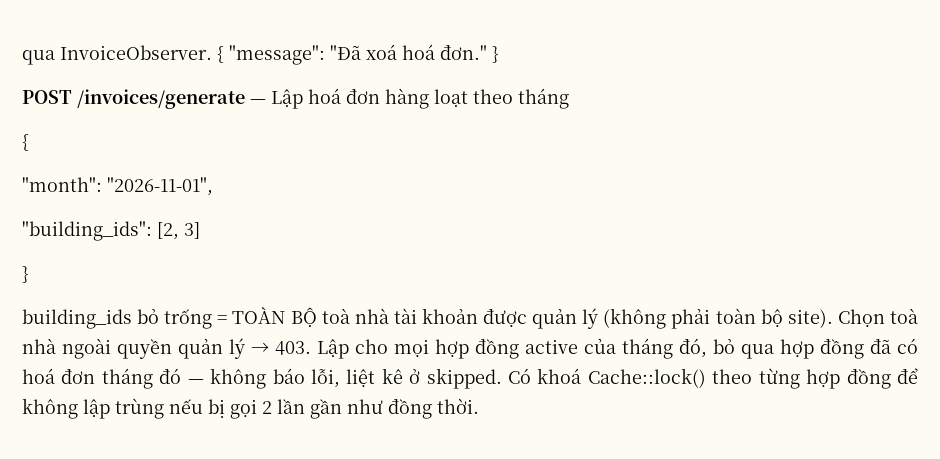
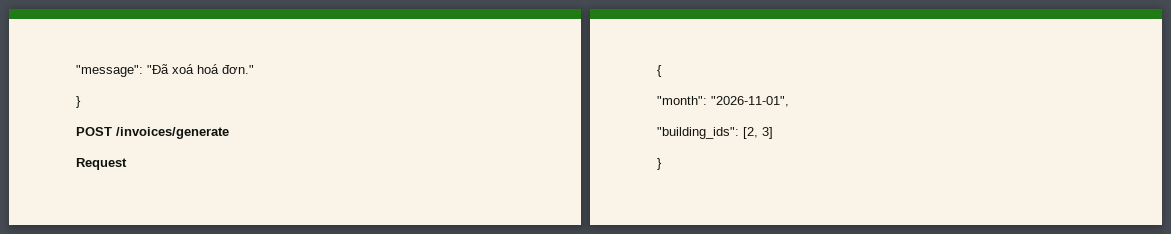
- qua InvoiceObserver. { "message": "Đã xoá hoá đơn." }
+ "message": "Đã xoá hoá đơn."
+ }
- POST /invoices/generate — Lập hoá đơn hàng loạt theo tháng
+ POST /invoices/generate
+ Request
- building_ids bỏ trống = TOÀN BỘ toà nhà tài khoản được quản lý (không phải toàn bộ site). Chọn toà nhà ngoài quyền quản lý → 403. Lập cho mọi hợp đồng active của tháng đó, bỏ qua hợp đồng đã có hoá đơn tháng đó — không báo lỗi, liệt kê ở skipped. Có khoá Cache::lock() theo từng hợp đồng để không lập trùng nếu bị gọi 2 lần gần như đồng thời.

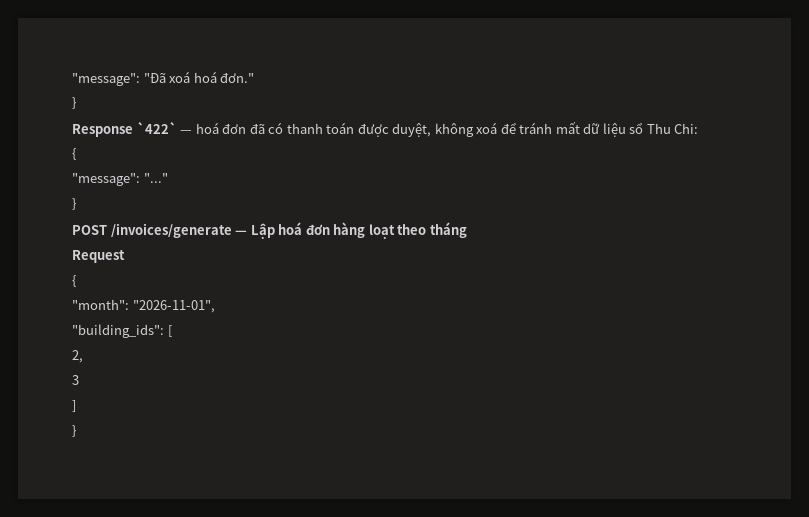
- POST /invoices/generate
+ Response `422` — hoá đơn đã có thanh toán được duyệt, không xoá để tránh mất dữ liệu sổ Thu Chi:
+ {
+ "message": "..."
+ }
+ POST /invoices/generate — Lập hoá đơn hàng loạt theo tháng
- "building_ids": [2, 3]
+ "building_ids": [
+ 2,
+ 3
+ ]

